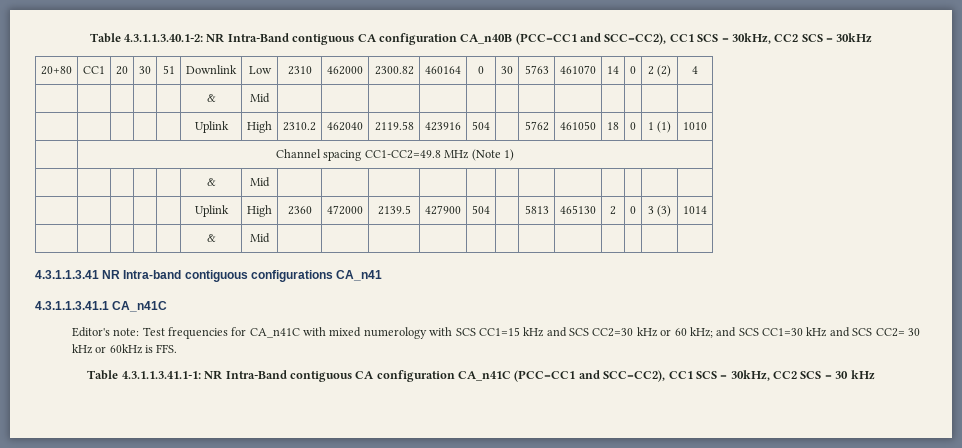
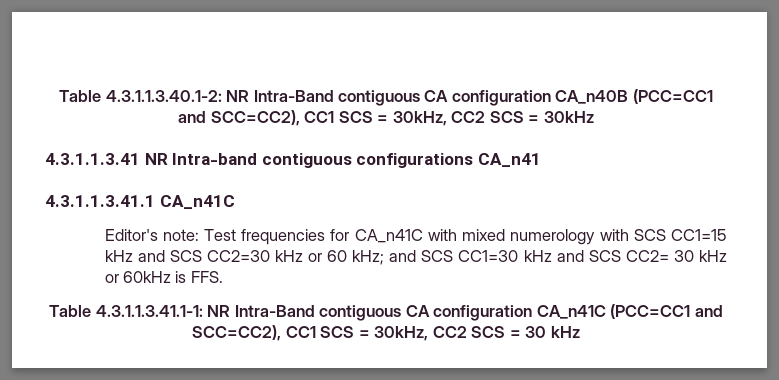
- 20+80 | CC1 | 20 | 30 | 51 | Downlink | Low | 2310 | 462000 | 2300.82 | 460164 | 0 | 30 | 5763 | 461070 | 14 | 0 | 2 (2) | 4
- | | | | | & | Mid | | | | | | | | | | | |
- | | | | | Uplink | High | 2310.2 | 462040 | 2119.58 | 423916 | 504 | | 5762 | 461050 | 18 | 0 | 1 (1) | 1010
- | Channel spacing CC1-CC2=49.8 MHz (Note 1)
- | | | | | & | Mid | | | | | | | | | | | |
- | | | | | Uplink | High | 2360 | 472000 | 2139.5 | 427900 | 504 | | 5813 | 465130 | 2 | 0 | 3 (3) | 1014
- | | | | | & | Mid | | | | | | | | | | | |

